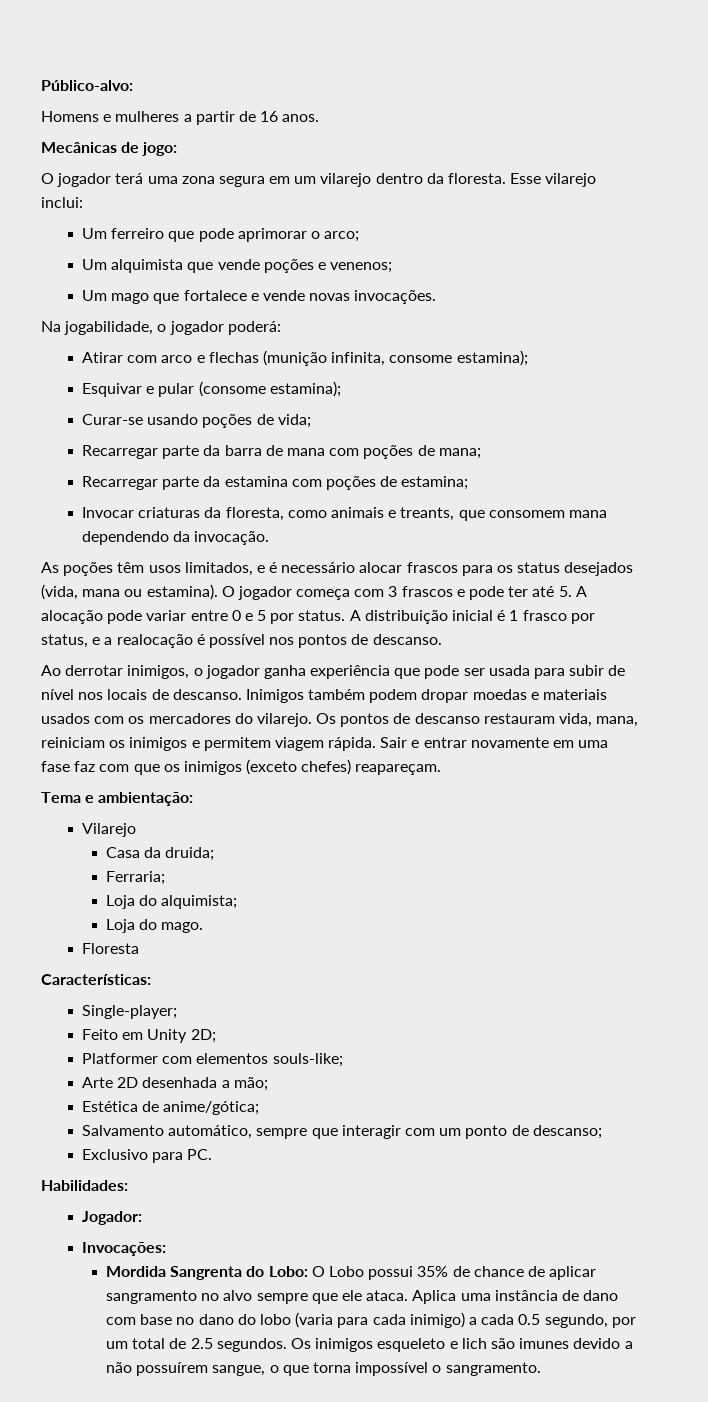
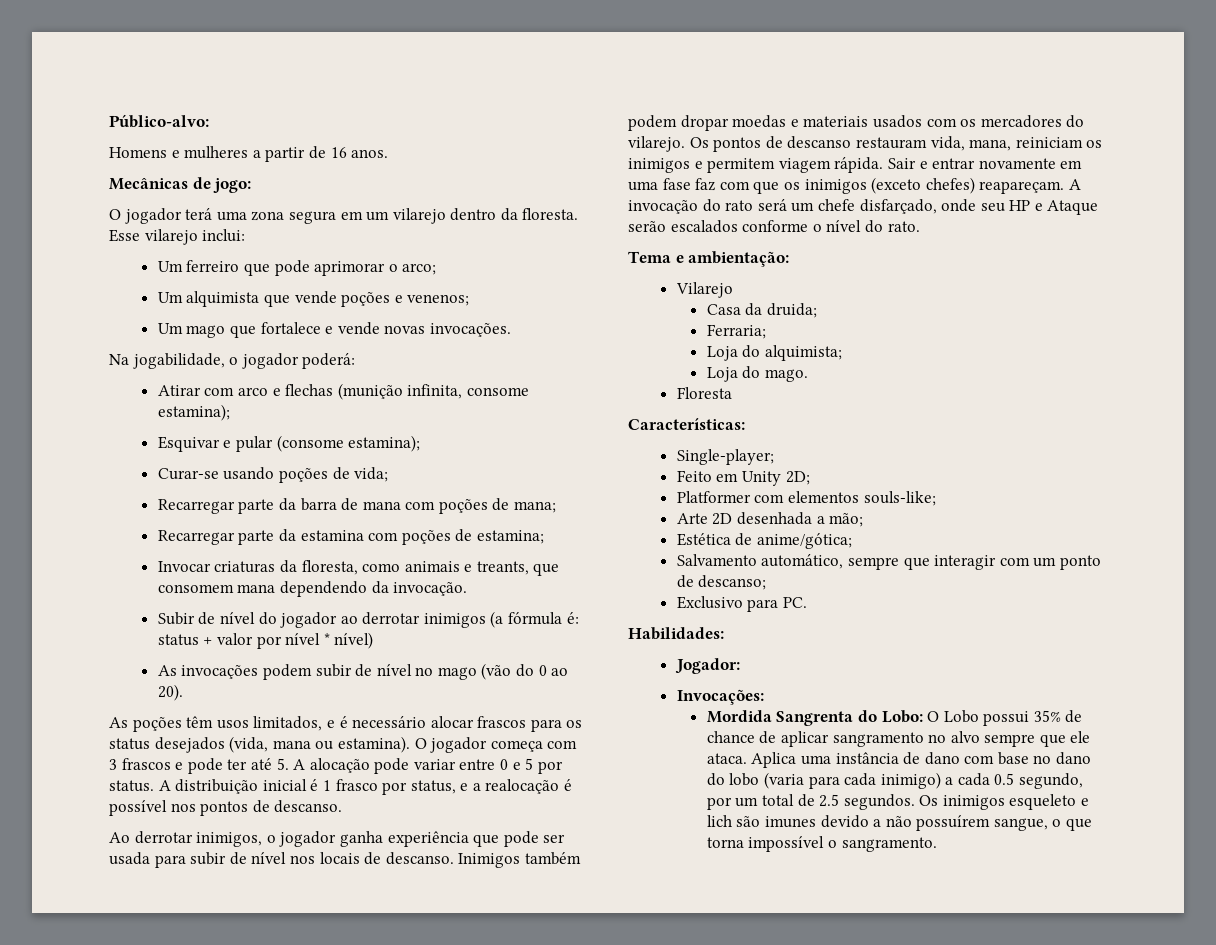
+ Subir de nível do jogador ao derrotar inimigos (a fórmula é: status + valor por nível * nível)
+ As invocações podem subir de nível no mago (vão do 0 ao 20).
+ A invocação do rato será um chefe disfarçado, onde seu HP e Ataque serão escalados conforme o nível do rato.

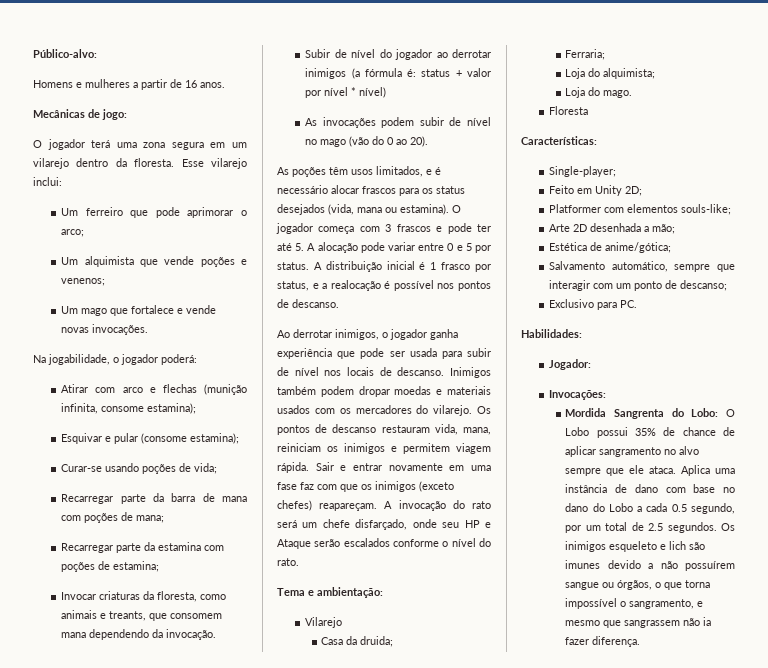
- Aplica uma instância de dano com base no dano do lobo (varia para cada inimigo) a cada 0.5 segundo, por um total de 2.5 segundos.
+ Aplica uma instância de dano com base no dano do Lobo a cada 0.5 segundo, por um total de 2.5 segundos.
- Os inimigos esqueleto e lich são imunes devido a não possuírem sangue, o que torna impossível o sangramento.
+ Os inimigos esqueleto e lich são imunes devido a não possuírem sangue ou órgãos, o que torna impossível o sangramento, e mesmo que sangrassem não ia fazer diferença.

